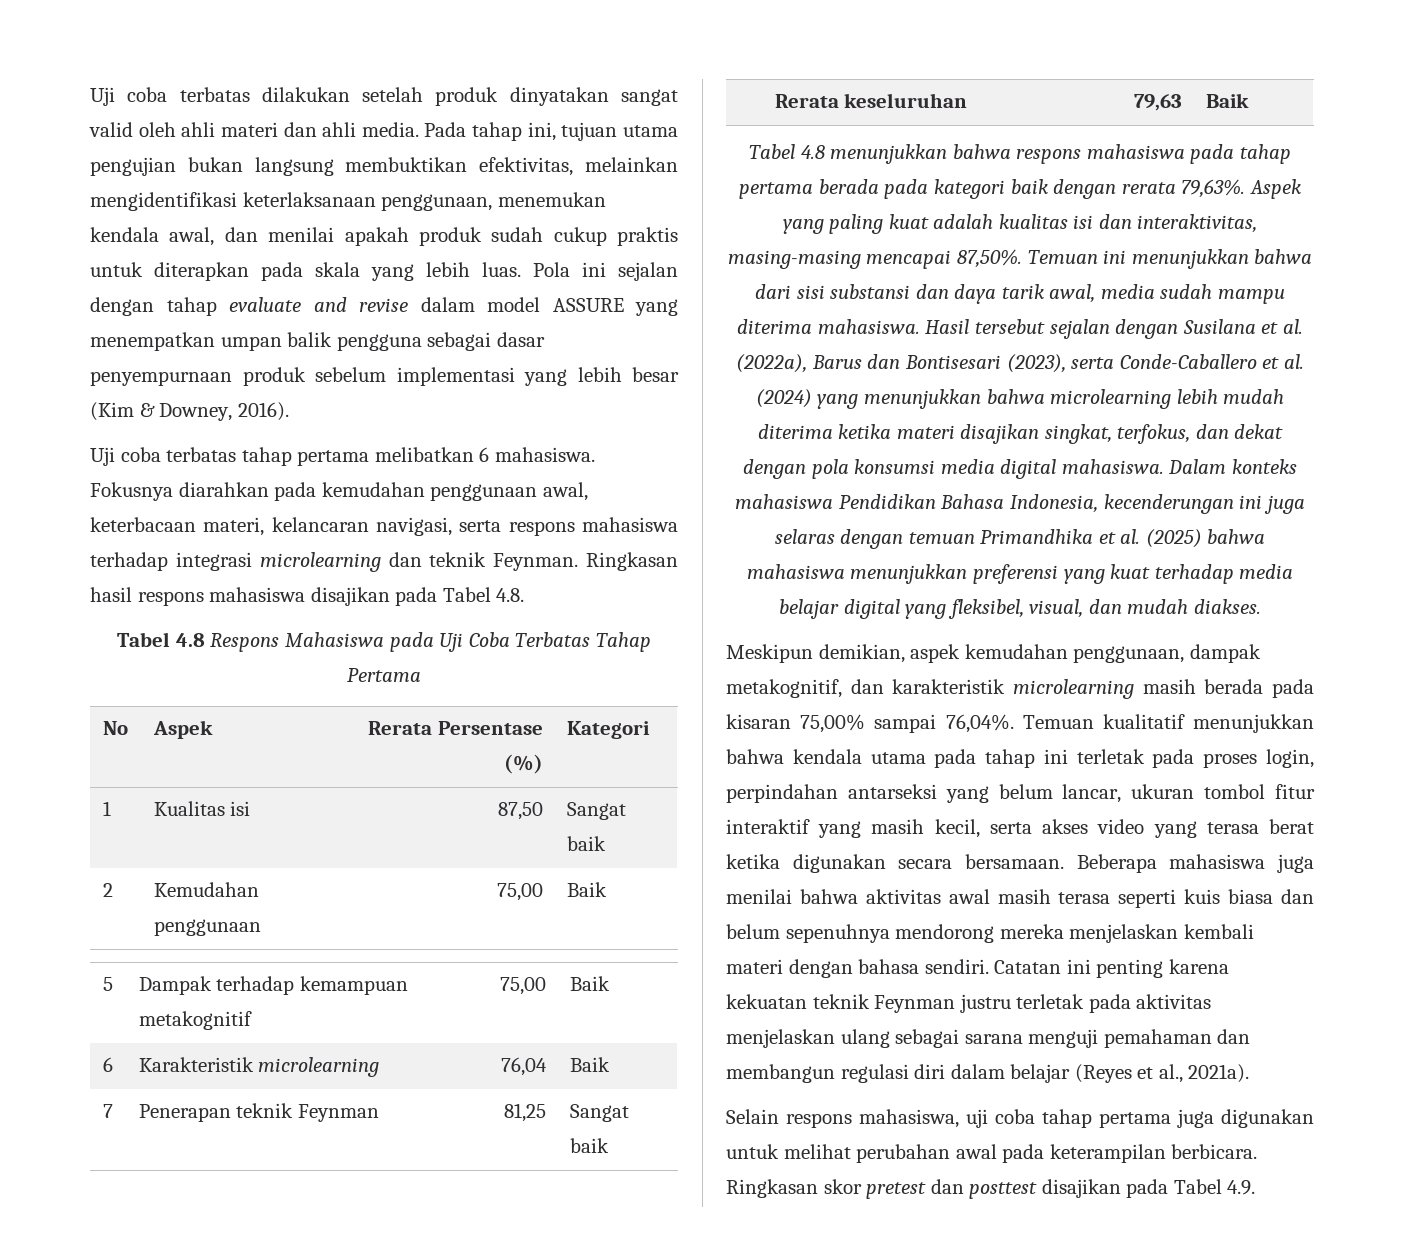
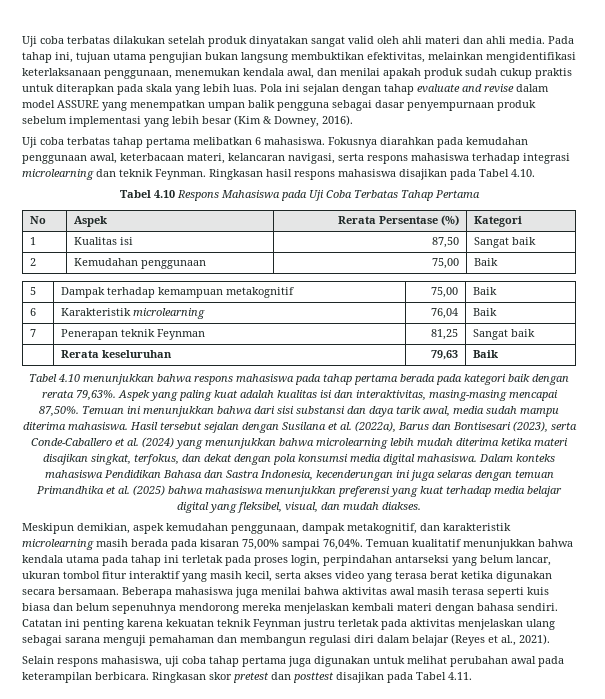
- Ringkasan hasil respons mahasiswa disajikan pada Tabel 4.8.
- Tabel 4.8 Respons Mahasiswa pada Uji Coba Terbatas Tahap Pertama
+ Ringkasan hasil respons mahasiswa disajikan pada Tabel 4.10.
+ Tabel 4.10 Respons Mahasiswa pada Uji Coba Terbatas Tahap Pertama
- Tabel 4.8 menunjukkan bahwa respons mahasiswa pada tahap pertama berada pada kategori baik dengan rerata 79,63%.
+ Tabel 4.10 menunjukkan bahwa respons mahasiswa pada tahap pertama berada pada kategori baik dengan rerata 79,63%.
- Dalam konteks mahasiswa Pendidikan Bahasa Indonesia, kecenderungan ini juga selaras dengan temuan Primandhika et al. (2025) bahwa mahasiswa menunjukkan preferensi yang kuat terhadap media belajar digital yang fleksibel, visual, dan mudah diakses.
+ Dalam konteks mahasiswa Pendidikan Bahasa dan Sastra Indonesia, kecenderungan ini juga selaras dengan temuan Primandhika et al. (2025) bahwa mahasiswa menunjukkan preferensi yang kuat terhadap media belajar digital yang fleksibel, visual, dan mudah diakses.
- Catatan ini penting karena kekuatan teknik Feynman justru terletak pada aktivitas menjelaskan ulang sebagai sarana menguji pemahaman dan membangun regulasi diri dalam belajar (Reyes et al., 2021a).
+ Catatan ini penting karena kekuatan teknik Feynman justru terletak pada aktivitas menjelaskan ulang sebagai sarana menguji pemahaman dan membangun regulasi diri dalam belajar (Reyes et al., 2021).
- Ringkasan skor pretest dan posttest disajikan pada Tabel 4.9.
+ Ringkasan skor pretest dan posttest disajikan pada Tabel 4.11.

